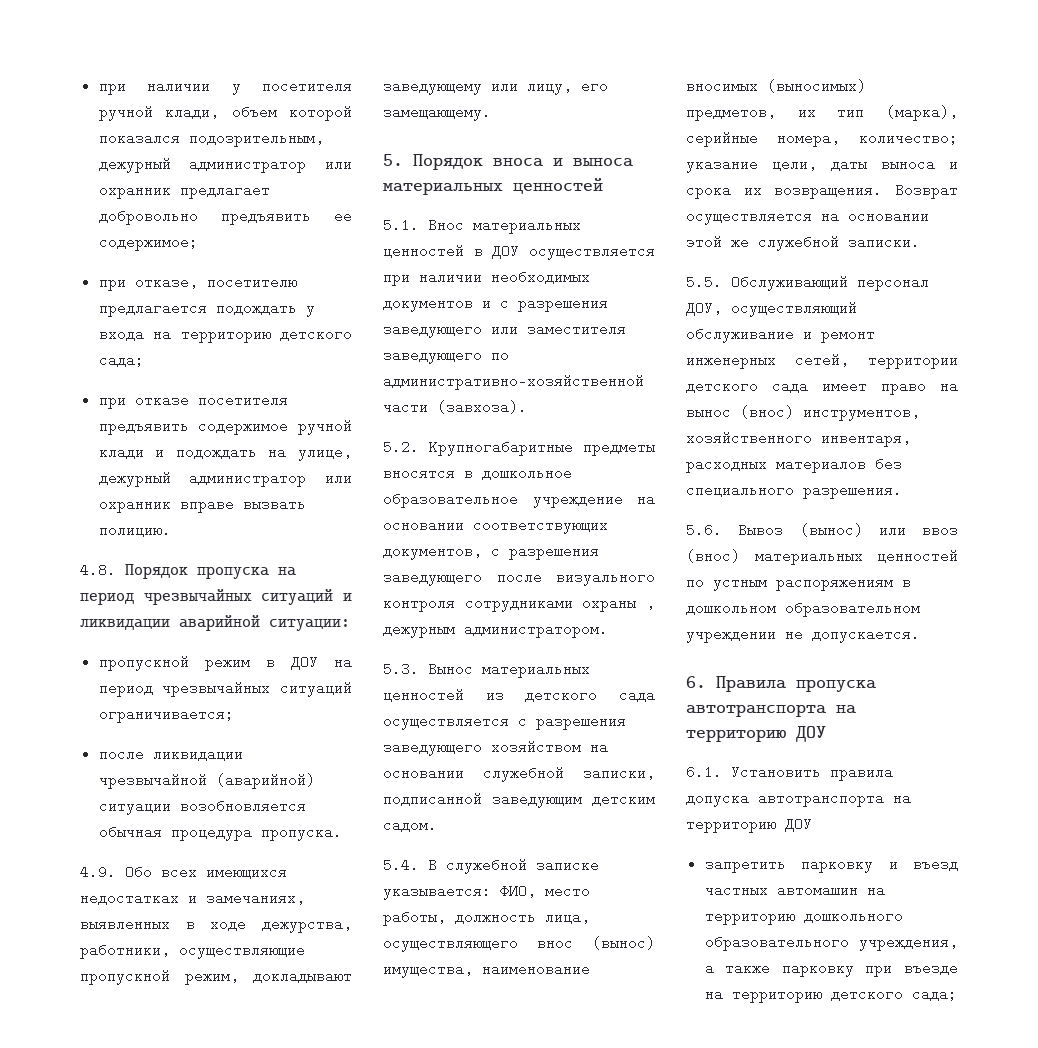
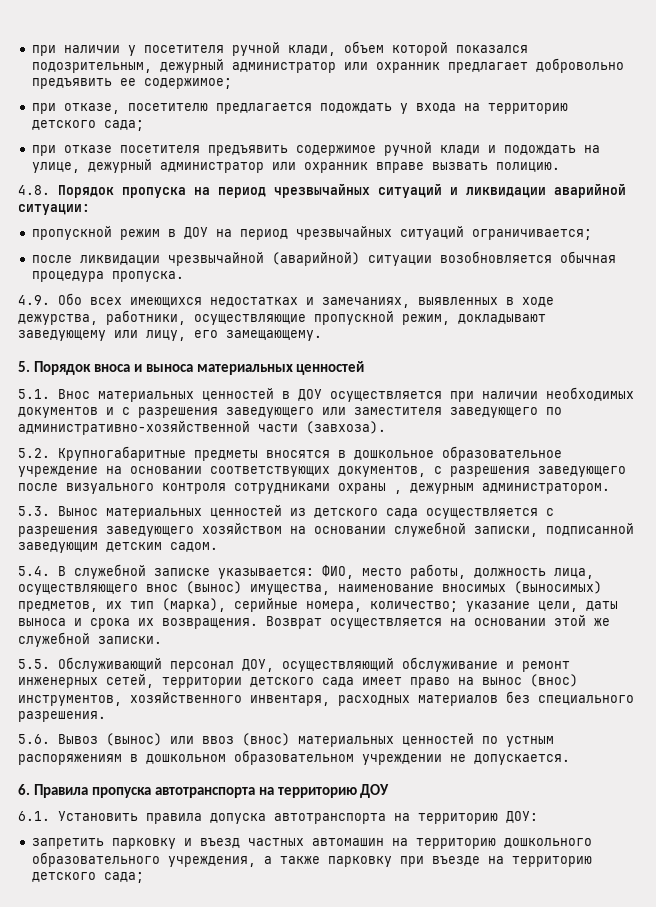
- 6.1. Установить правила допуска автотранспорта на территорию ДОУ
+ 6.1. Установить правила допуска автотранспорта на территорию ДОУ:

